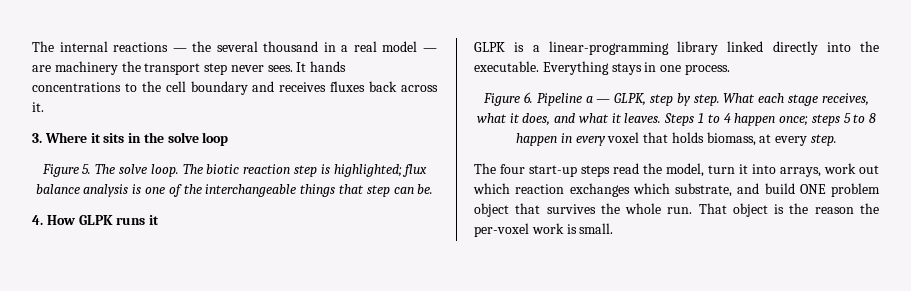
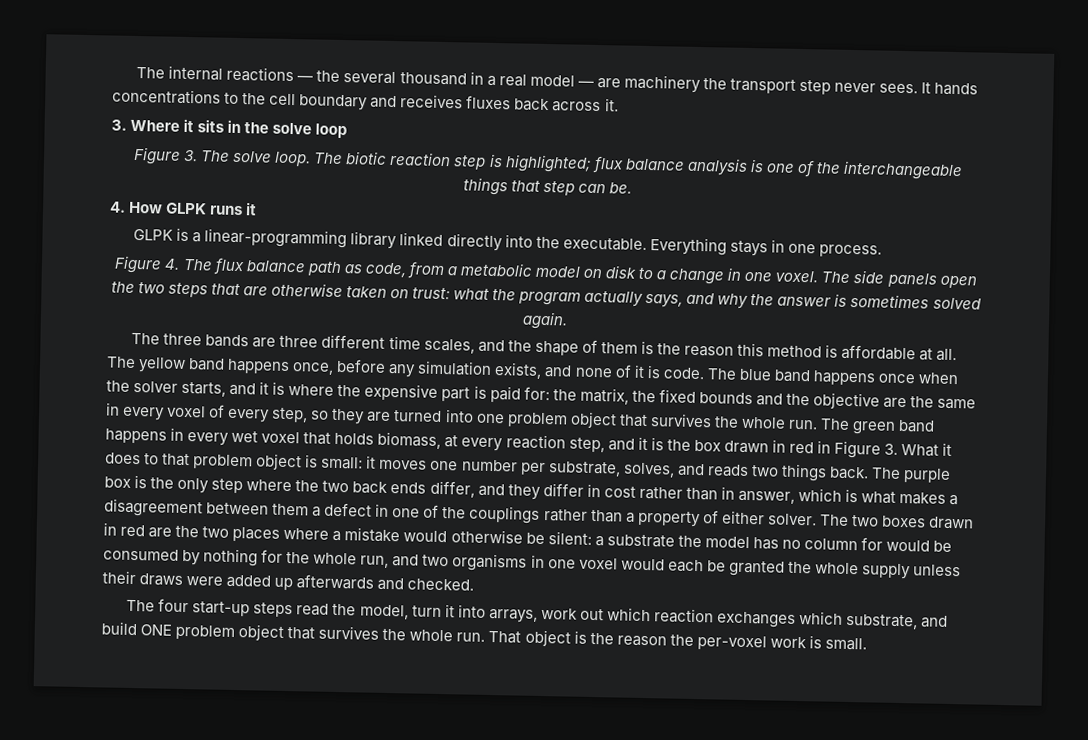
- Figure 5. The solve loop.
+ Figure 3. The solve loop.
- Figure 6. Pipeline a — GLPK, step by step. What each stage receives, what it does, and what it leaves. Steps 1 to 4 happen once; steps 5 to 8 happen in every voxel that holds biomass, at every step.
+ Figure 4. The flux balance path as code, from a metabolic model on disk to a change in one voxel. The side panels open the two steps that are otherwise taken on trust: what the program actually says, and why the answer is sometimes solved again.
+ The three bands are three different time scales, and the shape of them is the reason this method is affordable at all. The yellow band happens once, before any simulation exists, and none of it is code. The blue band happens once when the solver starts, and it is where the expensive part is paid for: the matrix, the fixed bounds and the objective are the same in every voxel of every step, so they are turned into one problem object that survives the whole run. The green band happens in every wet voxel that holds biomass, at every reaction step, and it is the box drawn in red in Figure 3. What it does to that problem object is small: it moves one number per substrate, solves, and reads two things back. The purple box is the only step where the two back ends differ, and they differ in cost rather than in answer, which is what makes a disagreement between them a defect in one of the couplings rather than a property of either solver. The two boxes drawn in red are the two places where a mistake would otherwise be silent: a substrate the model has no column for would be consumed by nothing for the whole run, and two organisms in one voxel would each be granted the whole supply unless their draws were added up afterwards and checked.

